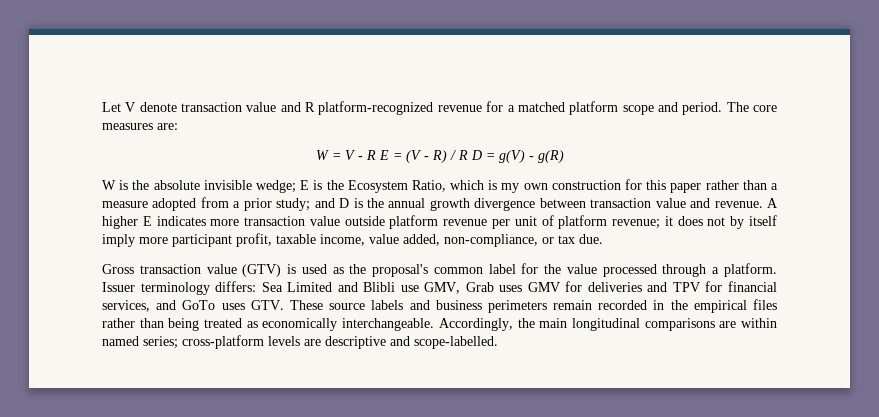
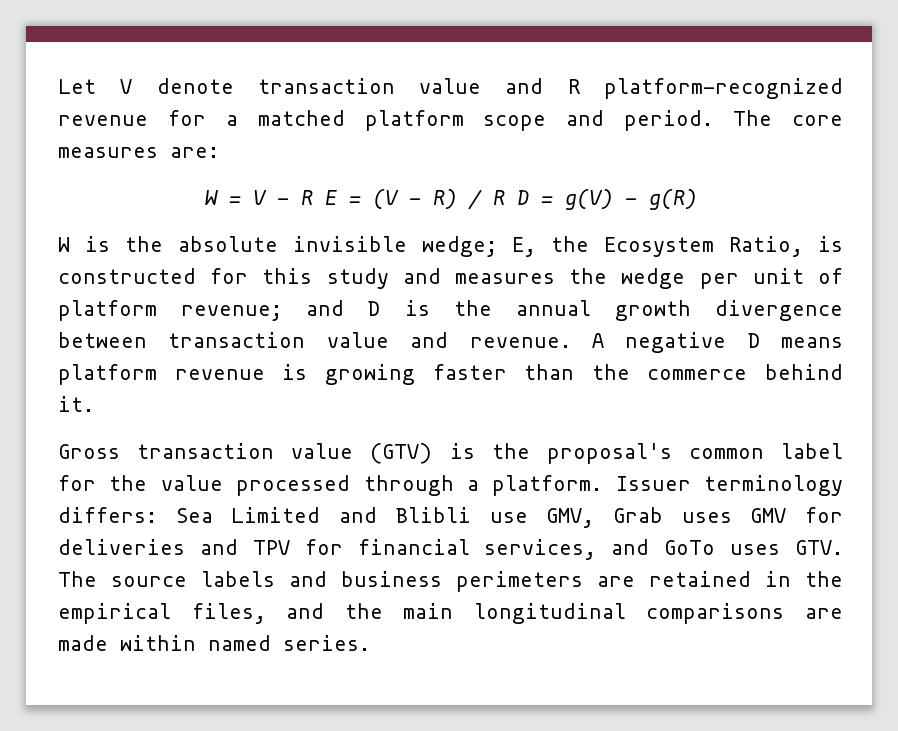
- W is the absolute invisible wedge; E is the Ecosystem Ratio, which is my own construction for this paper rather than a measure adopted from a prior study; and D is the annual growth divergence between transaction value and revenue.
+ W is the absolute invisible wedge; E, the Ecosystem Ratio, is constructed for this study and measures the wedge per unit of platform revenue; and D is the annual growth divergence between transaction value and revenue.
- A higher E indicates more transaction value outside platform revenue per unit of platform revenue; it does not by itself imply more participant profit, taxable income, value added, non-compliance, or tax due.
+ A negative D means platform revenue is growing faster than the commerce behind it.
- Gross transaction value (GTV) is used as the proposal's common label for the value processed through a platform.
+ Gross transaction value (GTV) is the proposal's common label for the value processed through a platform.
- Issuer terminology differs: Sea Limited and Blibli use GMV, Grab uses GMV for deliveries and TPV for financial services, and GoTo uses GTV. These source labels and business perimeters remain recorded in the empirical files rather than being treated as economically interchangeable. Accordingly, the main longitudinal comparisons are within named series; cross-platform levels are descriptive and scope-labelled.
+ Issuer terminology differs: Sea Limited and Blibli use GMV, Grab uses GMV for deliveries and TPV for financial services, and GoTo uses GTV. The source labels and business perimeters are retained in the empirical files, and the main longitudinal comparisons are made within named series.

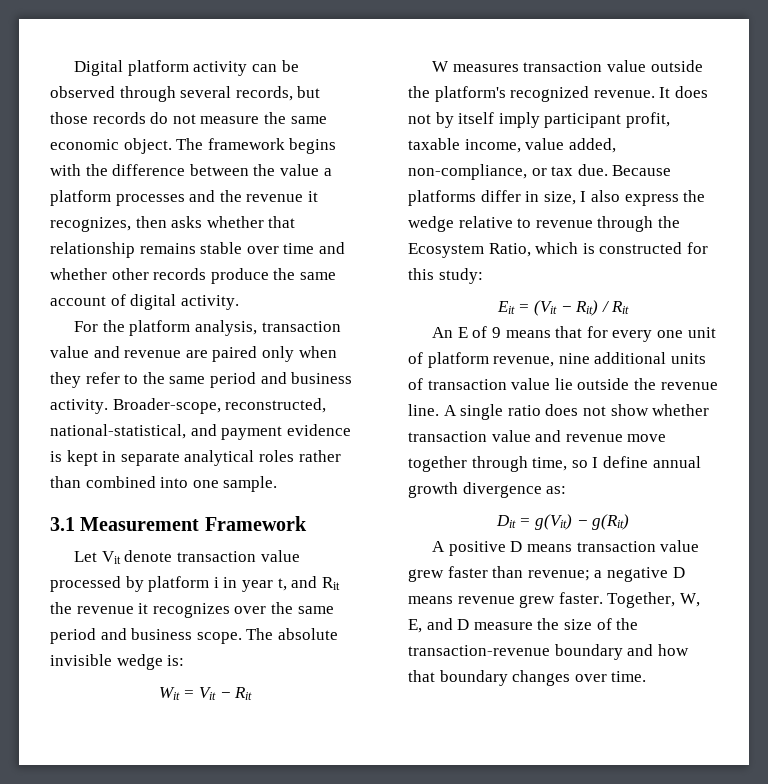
- Let V denote transaction value and R platform-recognized revenue for a matched platform scope and period. The core measures are:
- W = V - R E = (V - R) / R D = g(V) - g(R)
- W is the absolute invisible wedge; E, the Ecosystem Ratio, is constructed for this study and measures the wedge per unit of platform revenue; and D is the annual growth divergence between transaction value and revenue. A negative D means platform revenue is growing faster than the commerce behind it.
- Gross transaction value (GTV) is the proposal's common label for the value processed through a platform. Issuer terminology differs: Sea Limited and Blibli use GMV, Grab uses GMV for deliveries and TPV for financial services, and GoTo uses GTV. The source labels and business perimeters are retained in the empirical files, and the main longitudinal comparisons are made within named series.
+ Digital platform activity can be observed through several records, but those records do not measure the same economic object. The framework begins with the difference between the value a platform processes and the revenue it recognizes, then asks whether that relationship remains stable over time and whether other records produce the same account of digital activity.
+ For the platform analysis, transaction value and revenue are paired only when they refer to the same period and business activity. Broader-scope, reconstructed, national-statistical, and payment evidence is kept in separate analytical roles rather than combined into one sample.
+ 3.1 Measurement Framework
+ Let Vit denote transaction value processed by platform i in year t, and Rit the revenue it recognizes over the same period and business scope. The absolute invisible wedge is:
+ Wit = Vit − Rit
+ W measures transaction value outside the platform's recognized revenue. It does not by itself imply participant profit, taxable income, value added, non-compliance, or tax due. Because platforms differ in size, I also express the wedge relative to revenue through the Ecosystem Ratio, which is constructed for this study:
+ Eit = (Vit − Rit) / Rit
+ An E of 9 means that for every one unit of platform revenue, nine additional units of transaction value lie outside the revenue line. A single ratio does not show whether transaction value and revenue move together through time, so I define annual growth divergence as:
+ Dit = g(Vit) − g(Rit)
+ A positive D means transaction value grew faster than revenue; a negative D means revenue grew faster. Together, W, E, and D measure the size of the transaction-revenue boundary and how that boundary changes over time.

